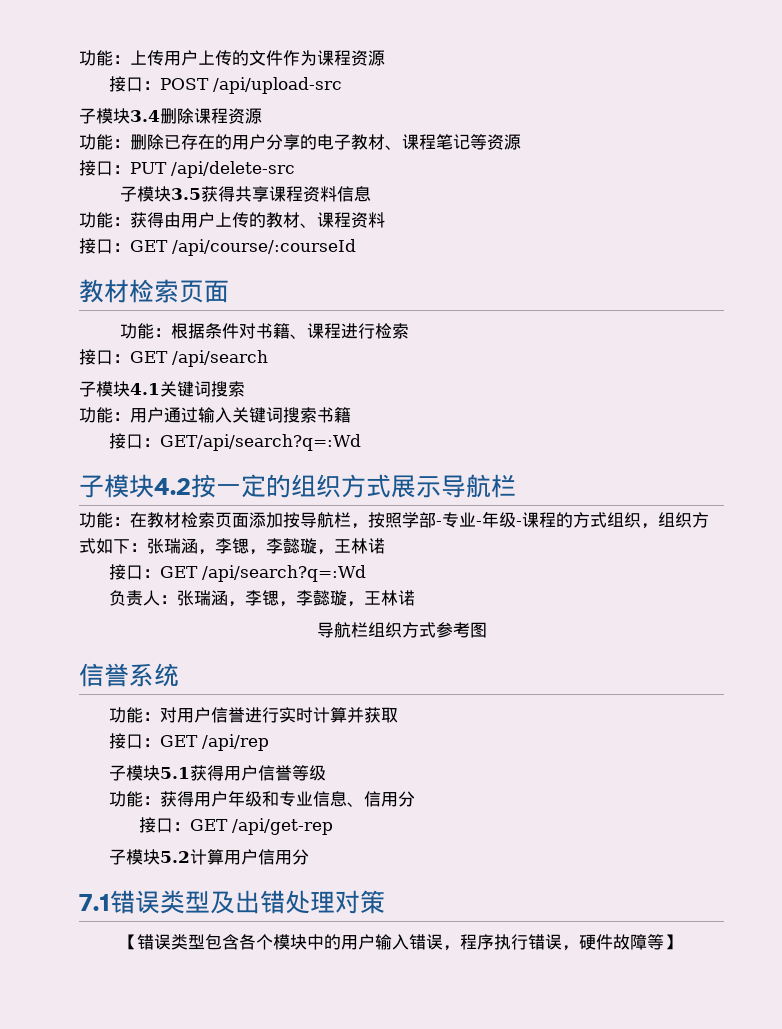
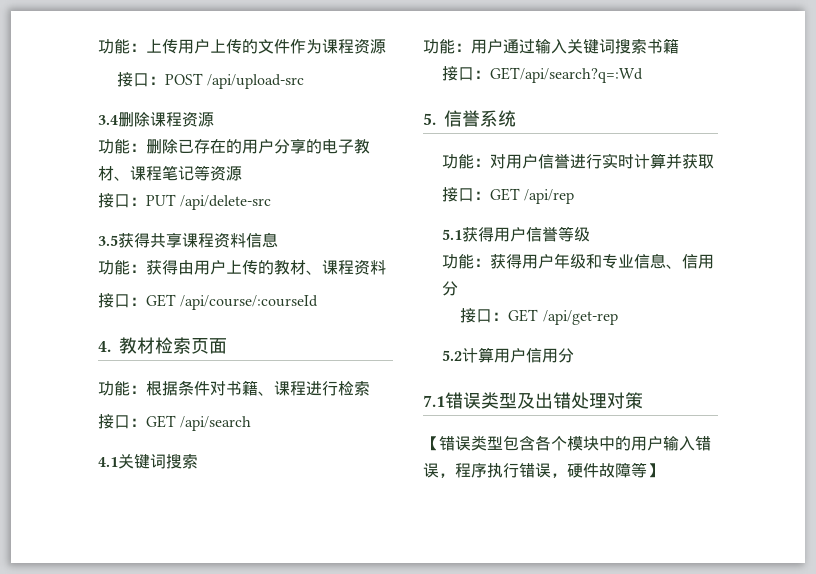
- 子模块3.4删除课程资源
+ 3.4删除课程资源
- 子模块3.5获得共享课程资料信息
+ 3.5获得共享课程资料信息
  接口：GET /api/course/:courseId
- 教材检索页面
+ 4.教材检索页面
- 子模块4.1关键词搜索
+ 4.1关键词搜索
- 子模块4.2按一定的组织方式展示导航栏
- 功能：在教材检索页面添加按导航栏，按照学部-专业-年级-课程的方式组织，组织方式如下：张瑞涵，李锶，李懿璇，王林诺
- 接口：GET /api/search?q=:Wd
- 负责人：张瑞涵，李锶，李懿璇，王林诺
- 导航栏组织方式参考图
- 信誉系统
+ 5.信誉系统
- 子模块5.1获得用户信誉等级
+ 5.1获得用户信誉等级
- 子模块5.2计算用户信用分
+ 5.2计算用户信用分

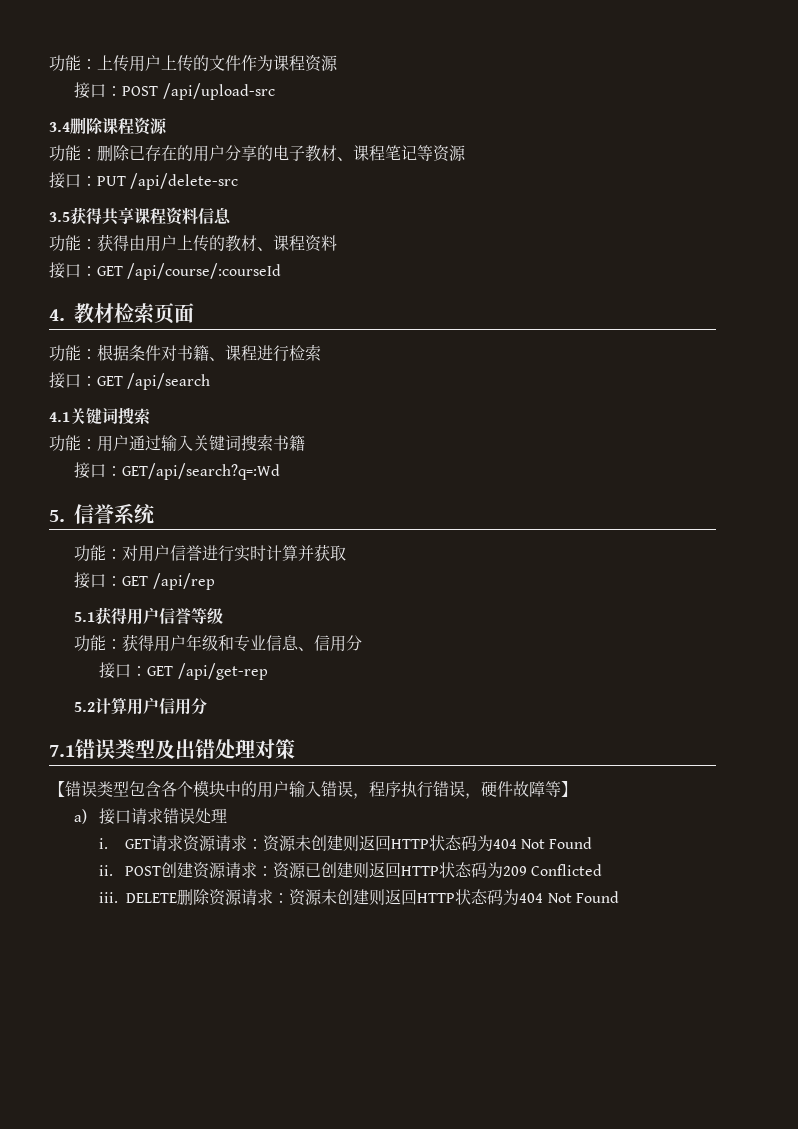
+ a)接口请求错误处理
+ i. GET请求资源请求：资源未创建则返回HTTP状态码为404 Not Found
+ ii. POST创建资源请求：资源已创建则返回HTTP状态码为209 Conflicted
+ iii. DELETE删除资源请求：资源未创建则返回HTTP状态码为404 Not Found

